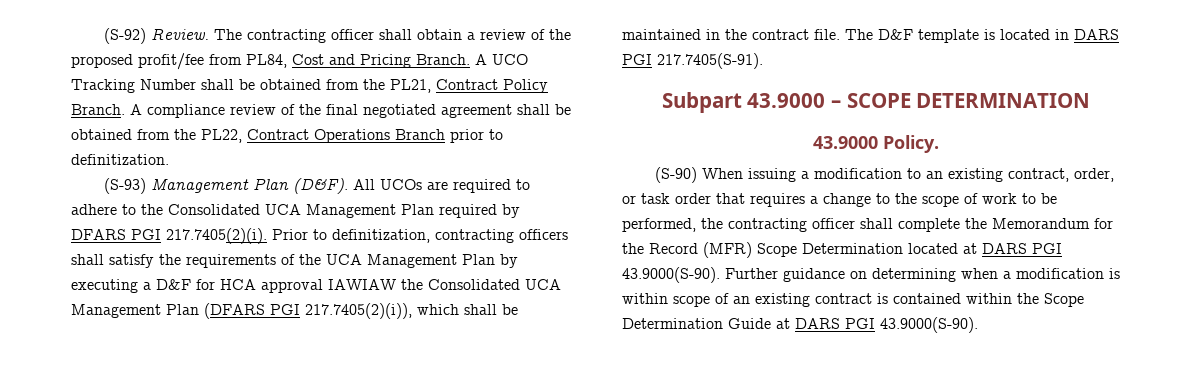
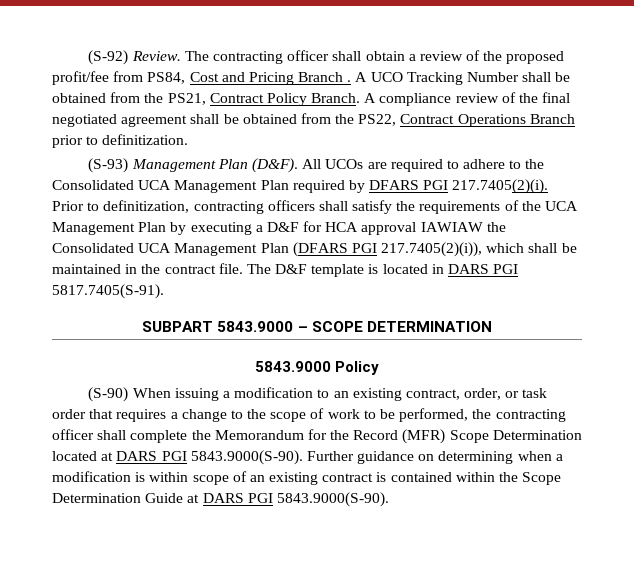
- The contracting officer shall obtain a review of the proposed profit/fee from PL84, Cost and Pricing Branch.
+ The contracting officer shall obtain a review of the proposed profit/fee from PS84, Cost and Pricing Branch .
- A UCO Tracking Number shall be obtained from the PL21, Contract Policy Branch.
+ A UCO Tracking Number shall be obtained from the PS21, Contract Policy Branch.
- A compliance review of the final negotiated agreement shall be obtained from the PL22, Contract Operations Branch prior to definitization.
+ A compliance review of the final negotiated agreement shall be obtained from the PS22, Contract Operations Branch prior to definitization.
- The D&F template is located in DARS PGI 217.7405(S-91).
- Subpart 43.9000 – SCOPE DETERMINATION
+ The D&F template is located in DARS PGI 5817.7405(S-91).
+ SUBPART 5843.9000 – SCOPE DETERMINATION
- 43.9000 Policy.
+ 5843.9000 Policy
- (S-90) When issuing a modification to an existing contract, order, or task order that requires a change to the scope of work to be performed, the contracting officer shall complete the Memorandum for the Record (MFR) Scope Determination located at DARS PGI 43.9000(S-90). Further guidance on determining when a modification is within scope of an existing contract is contained within the Scope Determination Guide at DARS PGI 43.9000(S-90).
+ (S-90) When issuing a modification to an existing contract, order, or task order that requires a change to the scope of work to be performed, the contracting officer shall complete the Memorandum for the Record (MFR) Scope Determination located at DARS PGI 5843.9000(S-90). Further guidance on determining when a modification is within scope of an existing contract is contained within the Scope Determination Guide at DARS PGI 5843.9000(S-90).

